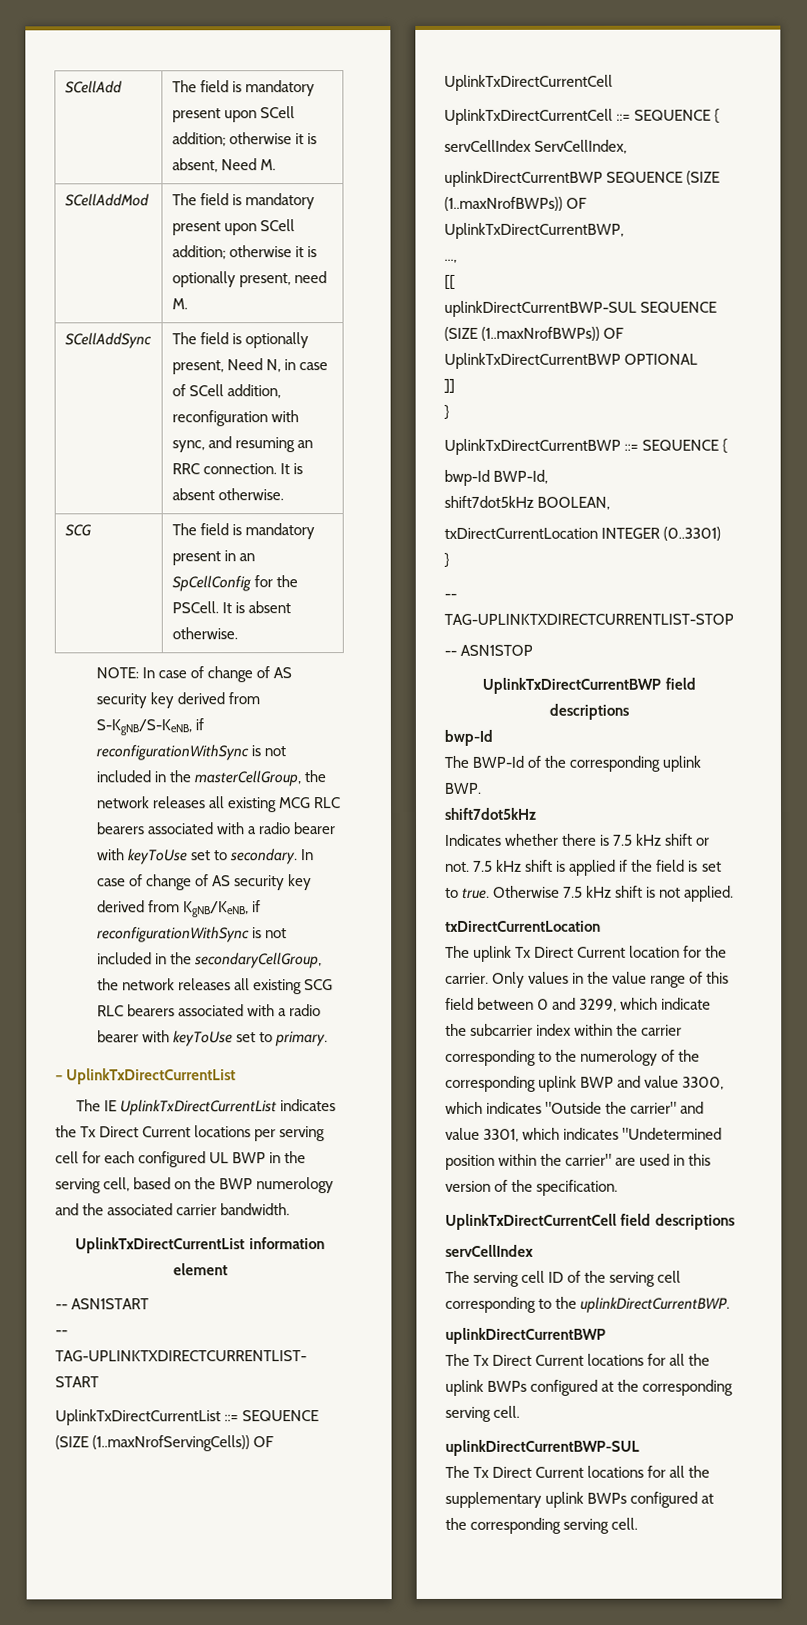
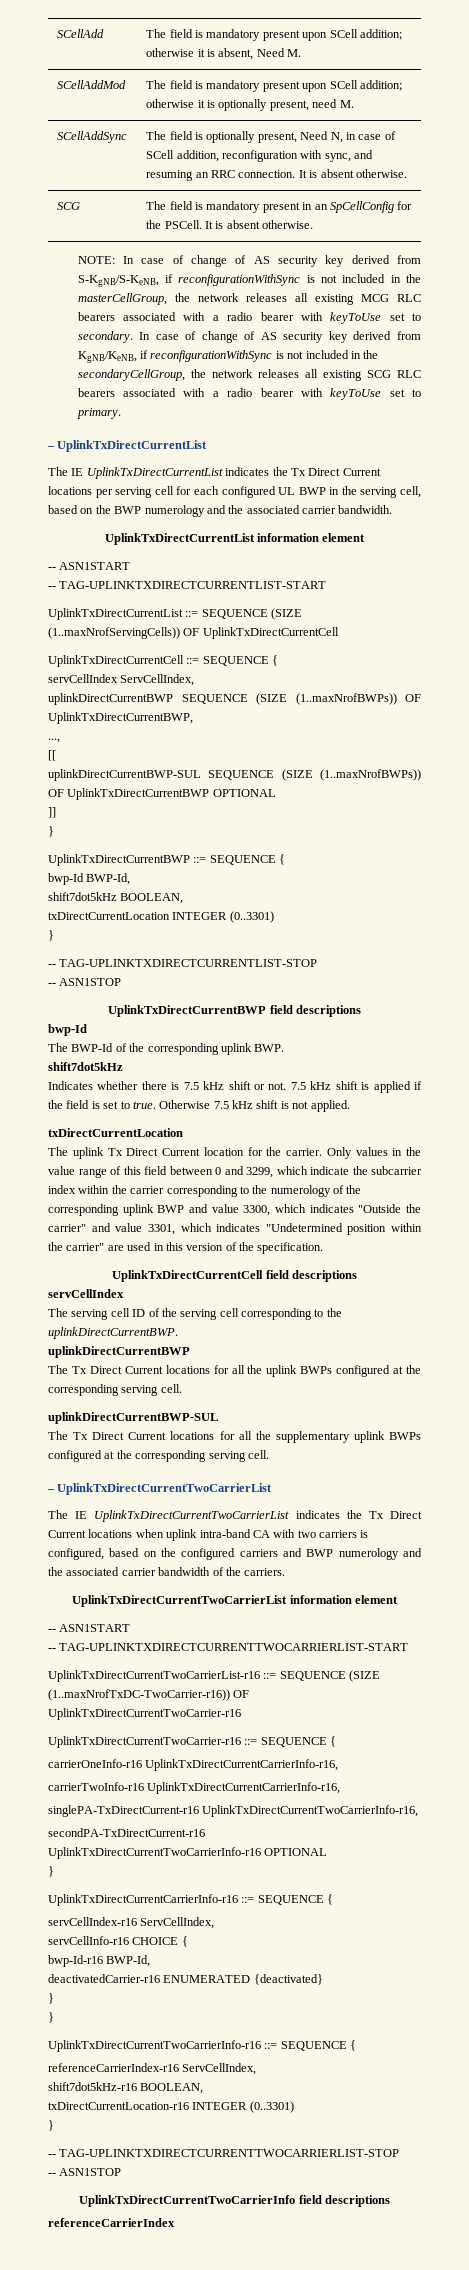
+ – UplinkTxDirectCurrentTwoCarrierList
+ The IE UplinkTxDirectCurrentTwoCarrierList indicates the Tx Direct Current locations when uplink intra-band CA with two carriers is configured, based on the configured carriers and BWP numerology and the associated carrier bandwidth of the carriers.
+ UplinkTxDirectCurrentTwoCarrierList information element
+ -- ASN1START
+ -- TAG-UPLINKTXDIRECTCURRENTTWOCARRIERLIST-START
+ UplinkTxDirectCurrentTwoCarrierList-r16 ::= SEQUENCE (SIZE (1..maxNrofTxDC-TwoCarrier-r16)) OF UplinkTxDirectCurrentTwoCarrier-r16
+ UplinkTxDirectCurrentTwoCarrier-r16 ::= SEQUENCE {
+ carrierOneInfo-r16 UplinkTxDirectCurrentCarrierInfo-r16,
+ carrierTwoInfo-r16 UplinkTxDirectCurrentCarrierInfo-r16,
+ singlePA-TxDirectCurrent-r16 UplinkTxDirectCurrentTwoCarrierInfo-r16,
+ secondPA-TxDirectCurrent-r16 UplinkTxDirectCurrentTwoCarrierInfo-r16 OPTIONAL
+ }
+ UplinkTxDirectCurrentCarrierInfo-r16 ::= SEQUENCE {
+ servCellIndex-r16 ServCellIndex,
+ servCellInfo-r16 CHOICE {
+ bwp-Id-r16 BWP-Id,
+ deactivatedCarrier-r16 ENUMERATED {deactivated}
+ }
+ }
+ UplinkTxDirectCurrentTwoCarrierInfo-r16 ::= SEQUENCE {
+ referenceCarrierIndex-r16 ServCellIndex,
+ shift7dot5kHz-r16 BOOLEAN,
+ txDirectCurrentLocation-r16 INTEGER (0..3301)
+ }
+ -- TAG-UPLINKTXDIRECTCURRENTTWOCARRIERLIST-STOP
+ -- ASN1STOP
+ UplinkTxDirectCurrentTwoCarrierInfo field descriptions
+ referenceCarrierIndex

